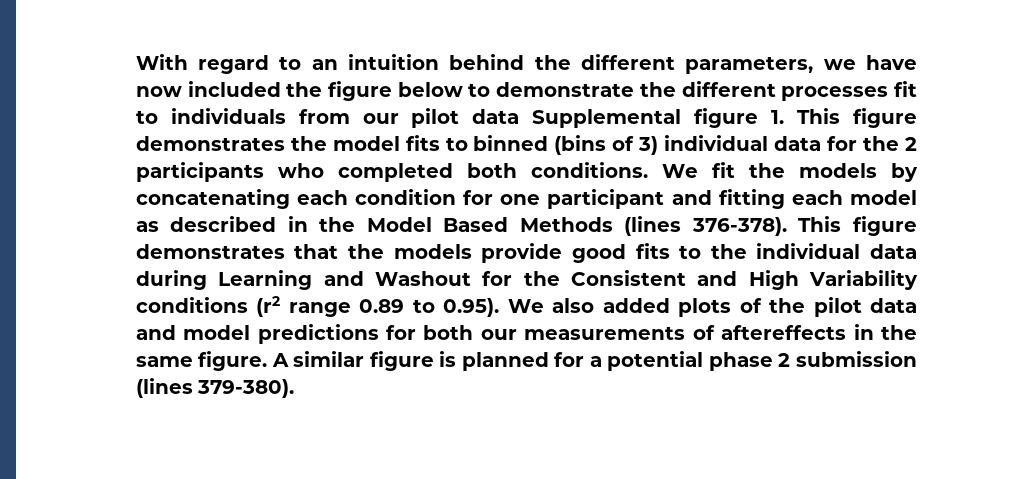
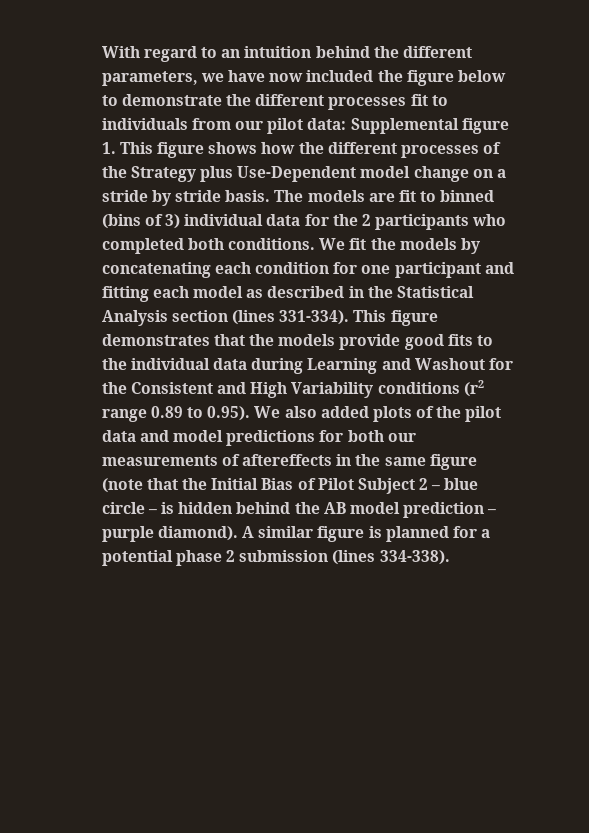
- With regard to an intuition behind the different parameters, we have now included the figure below to demonstrate the different processes fit to individuals from our pilot data Supplemental figure 1. This figure demonstrates the model fits to binned (bins of 3) individual data for the 2 participants who completed both conditions.
+ With regard to an intuition behind the different parameters, we have now included the figure below to demonstrate the different processes fit to individuals from our pilot data: Supplemental figure 1. This figure shows how the different processes of the Strategy plus Use-Dependent model change on a stride by stride basis. The models are fit to binned (bins of 3) individual data for the 2 participants who completed both conditions.
- We fit the models by concatenating each condition for one participant and fitting each model as described in the Model Based Methods (lines 376-378).
+ We fit the models by concatenating each condition for one participant and fitting each model as described in the Statistical Analysis section (lines 331-334).
- This figure demonstrates that the models provide good fits to the individual data during Learning and Washout for the Consistent and High Variability conditions (r2 range 0.89 to 0.95). We also added plots of the pilot data and model predictions for both our measurements of aftereffects in the same figure.
+ This figure demonstrates that the models provide good fits to the individual data during Learning and Washout for the Consistent and High Variability conditions (r2 range 0.89 to 0.95). We also added plots of the pilot data and model predictions for both our measurements of aftereffects in the same figure (note that the Initial Bias of Pilot Subject 2 – blue circle – is hidden behind the AB model prediction – purple diamond).
- A similar figure is planned for a potential phase 2 submission (lines 379-380).
+ A similar figure is planned for a potential phase 2 submission (lines 334-338).

